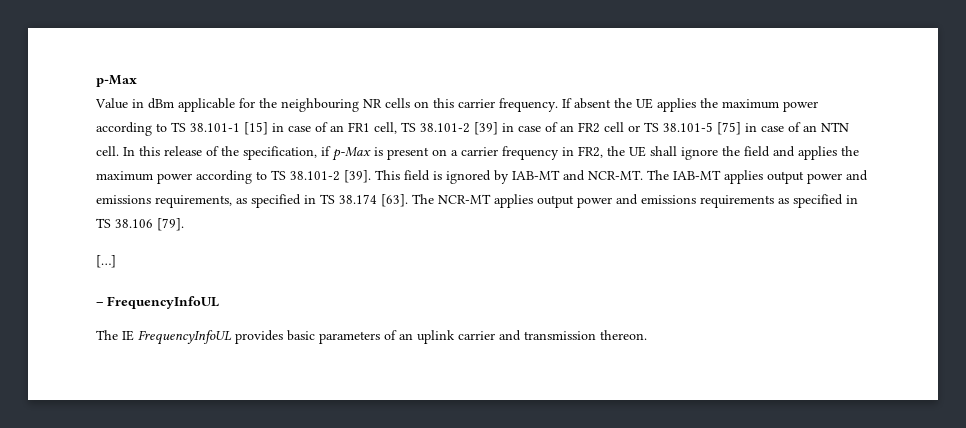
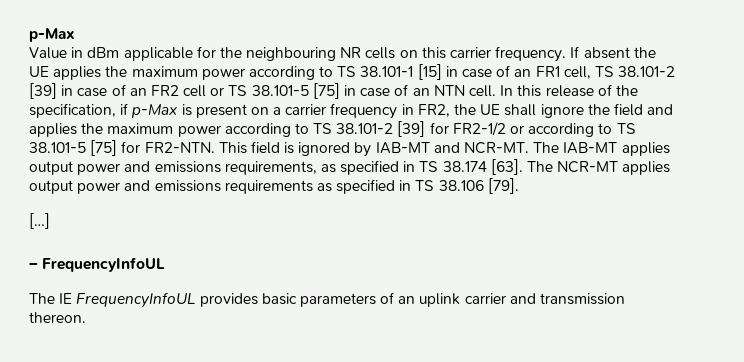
- In this release of the specification, if p-Max is present on a carrier frequency in FR2, the UE shall ignore the field and applies the maximum power according to TS 38.101-2 [39].
+ In this release of the specification, if p-Max is present on a carrier frequency in FR2, the UE shall ignore the field and applies the maximum power according to TS 38.101-2 [39] for FR2-1/2 or according to TS 38.101-5 [75] for FR2-NTN.

